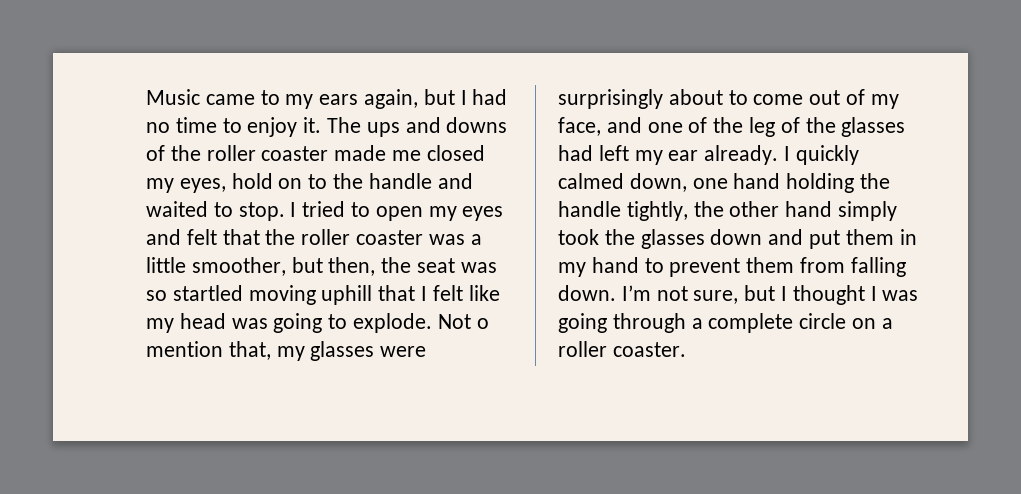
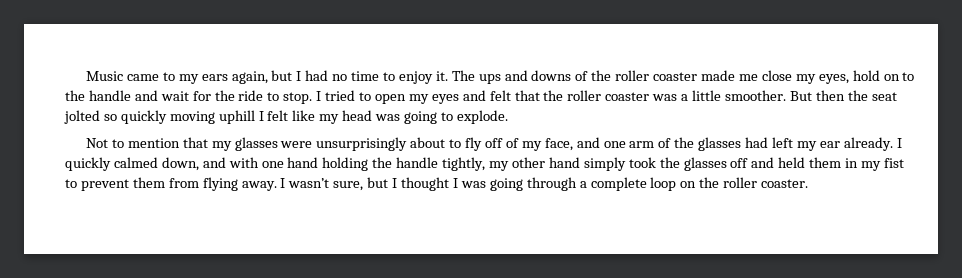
- The ups and downs of the roller coaster made me closed my eyes, hold on to the handle and waited to stop.
+ The ups and downs of the roller coaster made me close my eyes, hold on to the handle and wait for the ride to stop.
- I tried to open my eyes and felt that the roller coaster was a little smoother, but then, the seat was so startled moving uphill that I felt like my head was going to explode. Not o mention that, my glasses were surprisingly about to come out of my face, and one of the leg of the glasses had left my ear already.
+ I tried to open my eyes and felt that the roller coaster was a little smoother. But then the seat jolted so quickly moving uphill I felt like my head was going to explode.
+ Not to mention that my glasses were unsurprisingly about to fly off of my face, and one arm of the glasses had left my ear already.
- I quickly calmed down, one hand holding the handle tightly, the other hand simply took the glasses down and put them in my hand to prevent them from falling down. I’m not sure, but I thought I was going through a complete circle on a roller coaster.
+ I quickly calmed down, and with one hand holding the handle tightly, my other hand simply took the glasses off and held them in my fist to prevent them from flying away. I wasn’t sure, but I thought I was going through a complete loop on the roller coaster.

